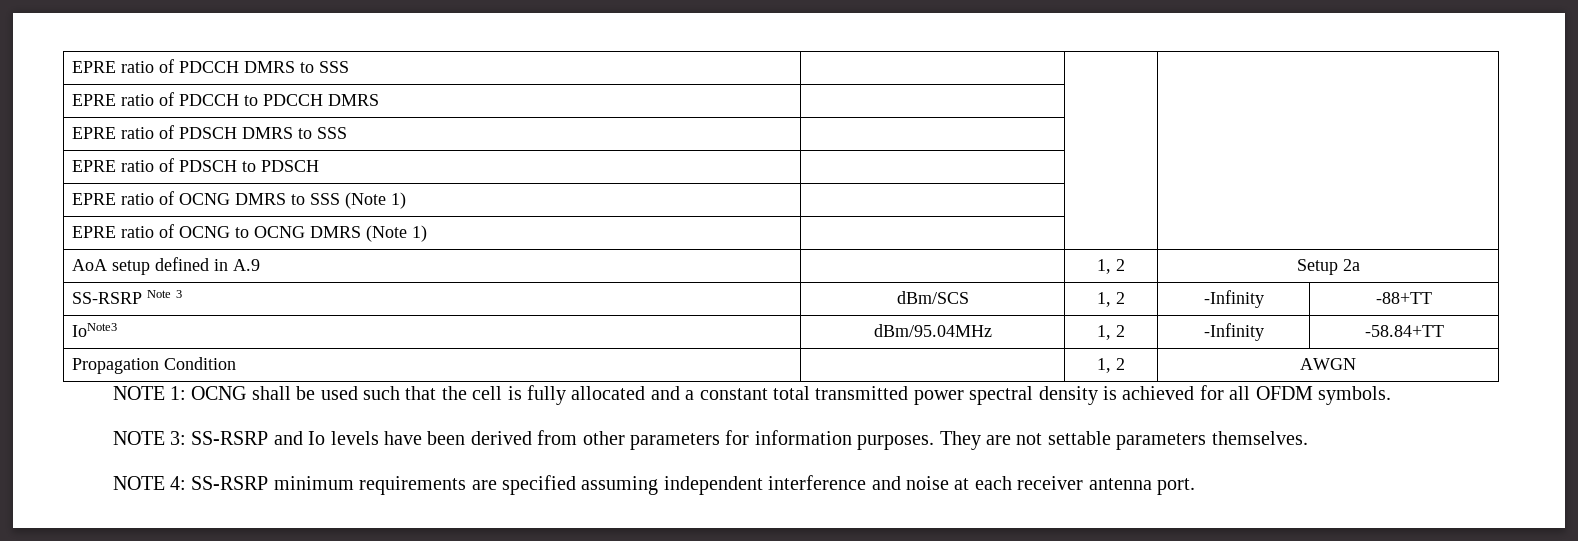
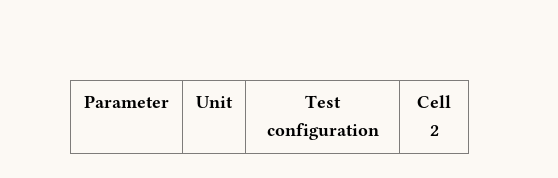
- EPRE ratio of PDCCH DMRS to SSS | | |
- EPRE ratio of PDCCH to PDCCH DMRS | | |
- EPRE ratio of PDSCH DMRS to SSS | | |
- EPRE ratio of PDSCH to PDSCH | | |
- EPRE ratio of OCNG DMRS to SSS (Note 1) | | |
- EPRE ratio of OCNG to OCNG DMRS (Note 1) | | |
- AoA setup defined in A.9 | | 1, 2 | Setup 2a
- SS-RSRP Note 3 | dBm/SCS | 1, 2 | -Infinity | -88+TT
- IoNote3 | dBm/95.04MHz | 1, 2 | -Infinity | -58.84+TT
- Propagation Condition | | 1, 2 | AWGN
- NOTE 1: OCNG shall be used such that the cell is fully allocated and a constant total transmitted power spectral density is achieved for all OFDM symbols.
- NOTE 3: SS-RSRP and Io levels have been derived from other parameters for information purposes. They are not settable parameters themselves.
- NOTE 4: SS-RSRP minimum requirements are specified assuming independent interference and noise at each receiver antenna port.
+ Parameter | Unit | Test configuration | Cell 2

